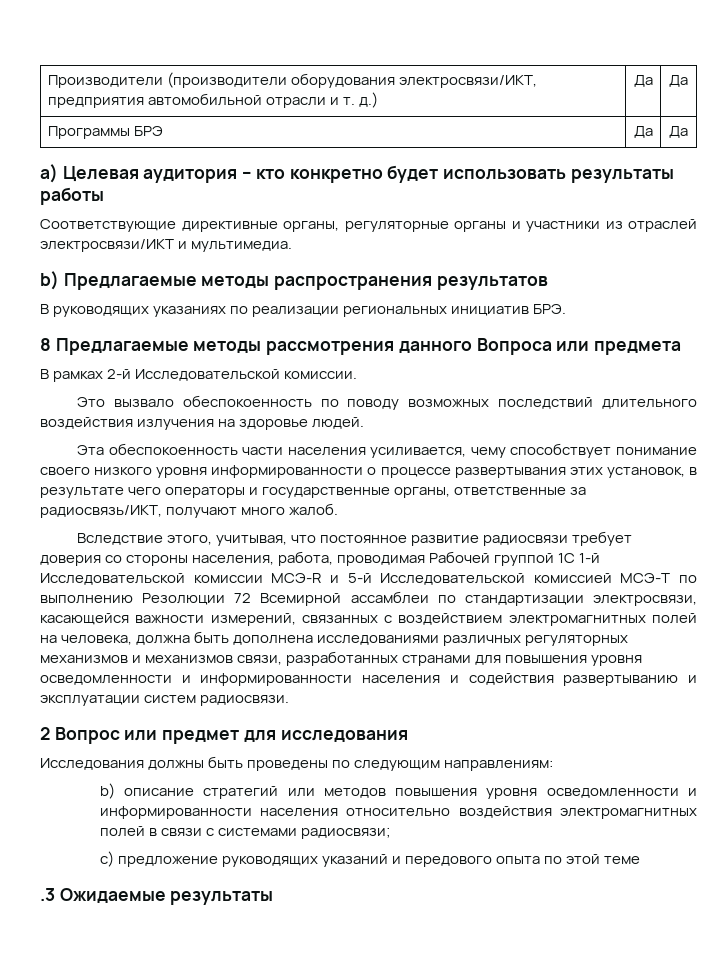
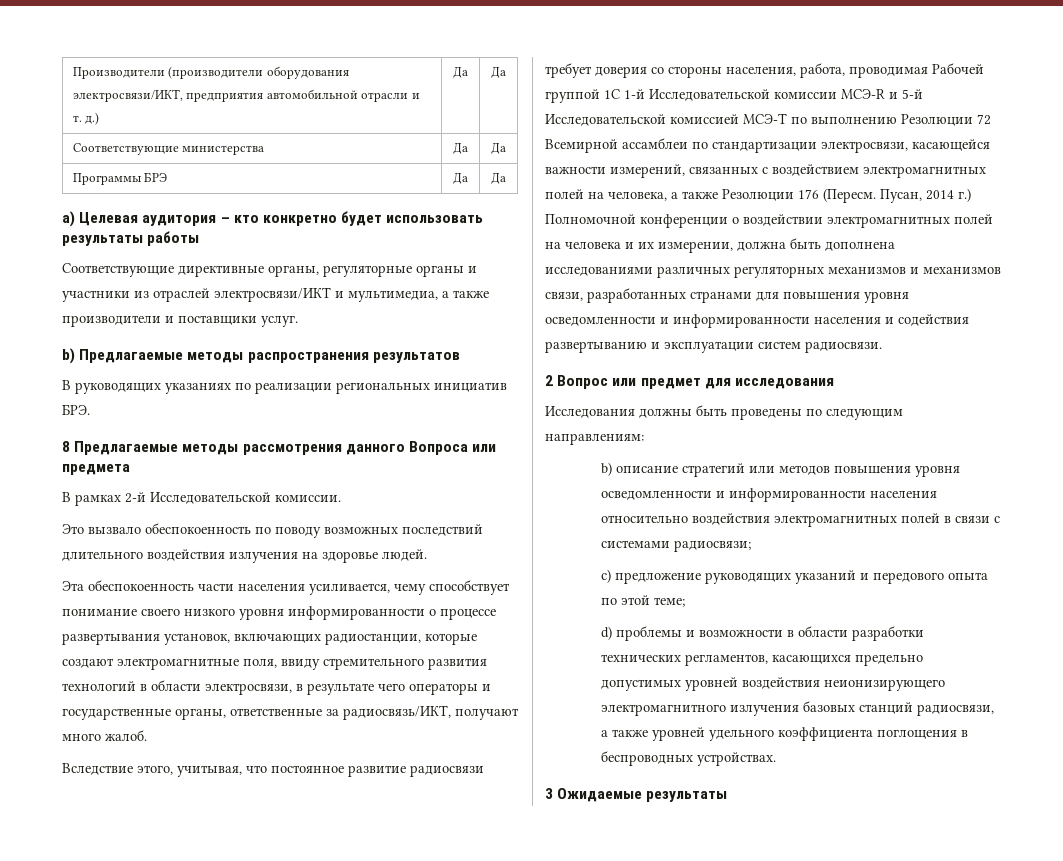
+ Соответствующие министерства | Да | Да
- Соответствующие директивные органы, регуляторные органы и участники из отраслей электросвязи/ИКТ и мультимедиа.
+ Соответствующие директивные органы, регуляторные органы и участники из отраслей электросвязи/ИКТ и мультимедиа, а также производители и поставщики услуг.
- Эта обеспокоенность части населения усиливается, чему способствует понимание своего низкого уровня информированности о процессе развертывания этих установок, в результате чего операторы и государственные органы, ответственные за радиосвязь/ИКТ, получают много жалоб.
+ Эта обеспокоенность части населения усиливается, чему способствует понимание своего низкого уровня информированности о процессе развертывания установок, включающих радиостанции, которые создают электромагнитные поля, ввиду стремительного развития технологий в области электросвязи, в результате чего операторы и государственные органы, ответственные за радиосвязь/ИКТ, получают много жалоб.
- Вследствие этого, учитывая, что постоянное развитие радиосвязи требует доверия со стороны населения, работа, проводимая Рабочей группой 1С 1-й Исследовательской комиссии МСЭ-R и 5-й Исследовательской комиссией МСЭ-Т по выполнению Резолюции 72 Всемирной ассамблеи по стандартизации электросвязи, касающейся важности измерений, связанных с воздействием электромагнитных полей на человека, должна быть дополнена исследованиями различных регуляторных механизмов и механизмов связи, разработанных странами для повышения уровня осведомленности и информированности населения и содействия развертыванию и эксплуатации систем радиосвязи.
+ Вследствие этого, учитывая, что постоянное развитие радиосвязи требует доверия со стороны населения, работа, проводимая Рабочей группой 1С 1-й Исследовательской комиссии МСЭ-R и 5-й Исследовательской комиссией МСЭ-Т по выполнению Резолюции 72 Всемирной ассамблеи по стандартизации электросвязи, касающейся важности измерений, связанных с воздействием электромагнитных полей на человека, а также Резолюции 176 (Пересм. Пусан, 2014 г.) Полномочной конференции о воздействии электромагнитных полей на человека и их измерении, должна быть дополнена исследованиями различных регуляторных механизмов и механизмов связи, разработанных странами для повышения уровня осведомленности и информированности населения и содействия развертыванию и эксплуатации систем радиосвязи.
- с) предложение руководящих указаний и передового опыта по этой теме
- .3 Ожидаемые результаты
+ с) предложение руководящих указаний и передового опыта по этой теме;
+ d) проблемы и возможности в области разработки технических регламентов, касающихся предельно допустимых уровней воздействия неионизирующего электромагнитного излучения базовых станций радиосвязи, а также уровней удельного коэффициента поглощения в беспроводных устройствах.
+ 3 Ожидаемые результаты

